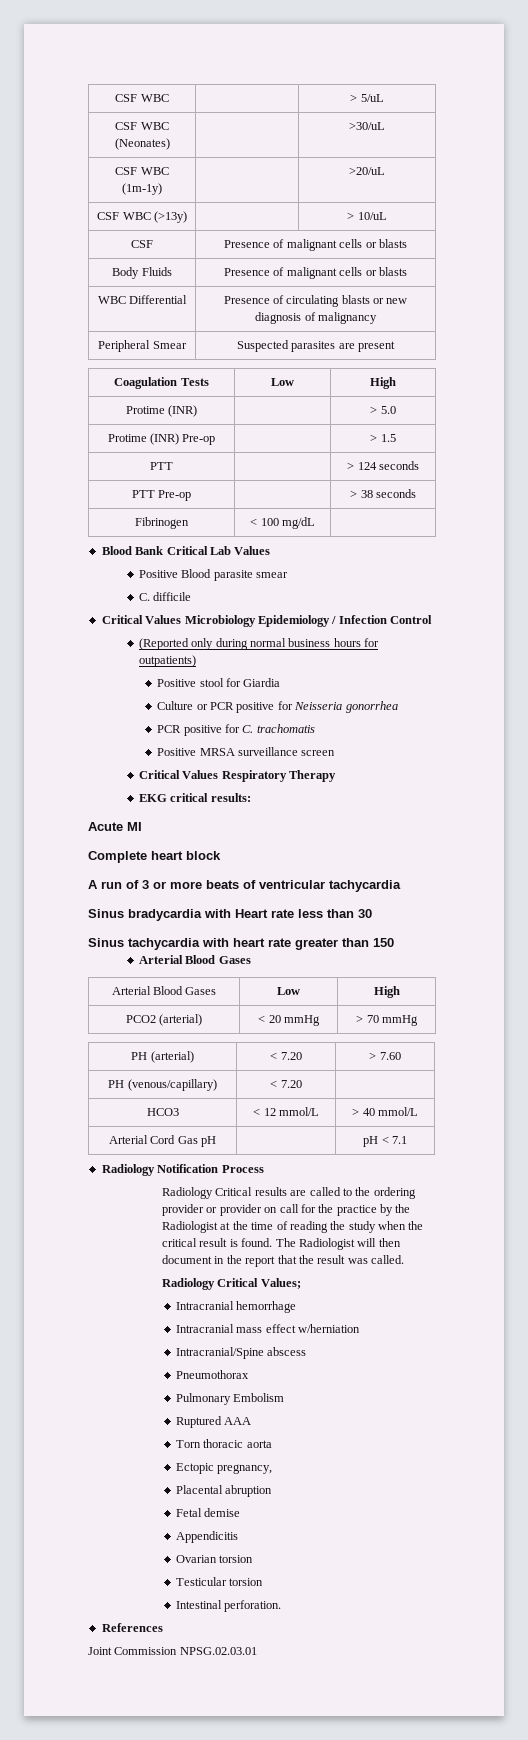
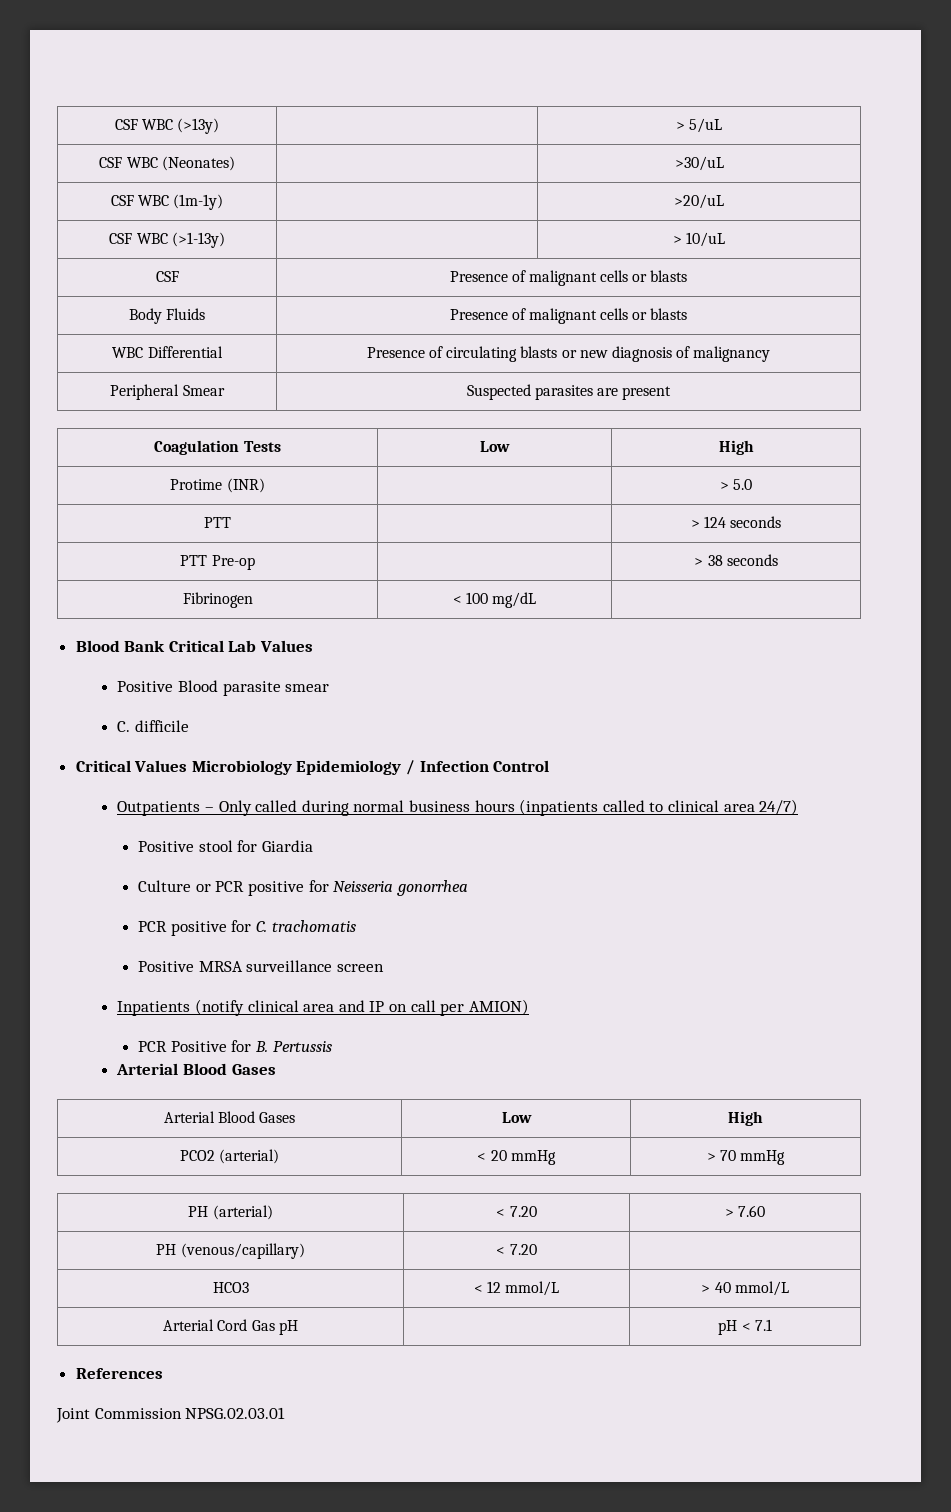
- CSF WBC | | > 5/uL
+ CSF WBC (>13y) | | > 5/uL
- CSF WBC (>13y) | | > 10/uL
+ CSF WBC (>1-13y) | | > 10/uL
- Protime (INR) Pre-op | | > 1.5
- (Reported only during normal business hours for outpatients)
+ Outpatients – Only called during normal business hours (inpatients called to clinical area 24/7)
- Critical Values Respiratory Therapy
- EKG critical results:
- Acute MI
- Complete heart block
- A run of 3 or more beats of ventricular tachycardia
- Sinus bradycardia with Heart rate less than 30
- Sinus tachycardia with heart rate greater than 150
+ Inpatients (notify clinical area and IP on call per AMION)
+ PCR Positive for B. Pertussis
- Radiology Notification Process
- Radiology Critical results are called to the ordering provider or provider on call for the practice by the Radiologist at the time of reading the study when the critical result is found. The Radiologist will then document in the report that the result was called.
- Radiology Critical Values;
- Intracranial hemorrhage
- Intracranial mass effect w/herniation
- Intracranial/Spine abscess
- Pneumothorax
- Pulmonary Embolism
- Ruptured AAA
- Torn thoracic aorta
- Ectopic pregnancy,
- Placental abruption
- Fetal demise
- Appendicitis
- Ovarian torsion
- Testicular torsion
- Intestinal perforation.

